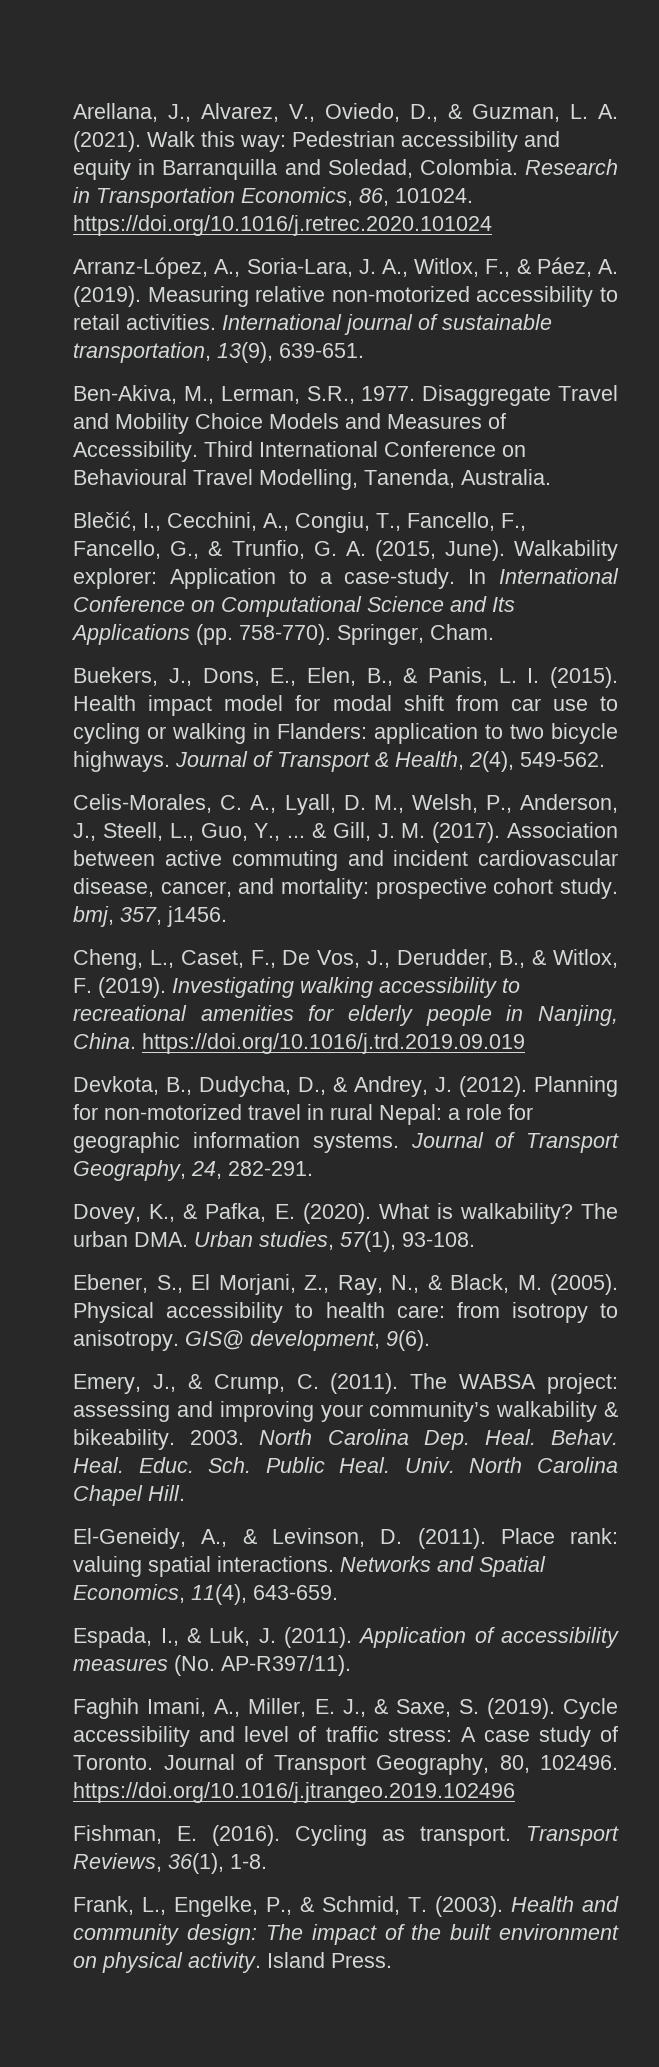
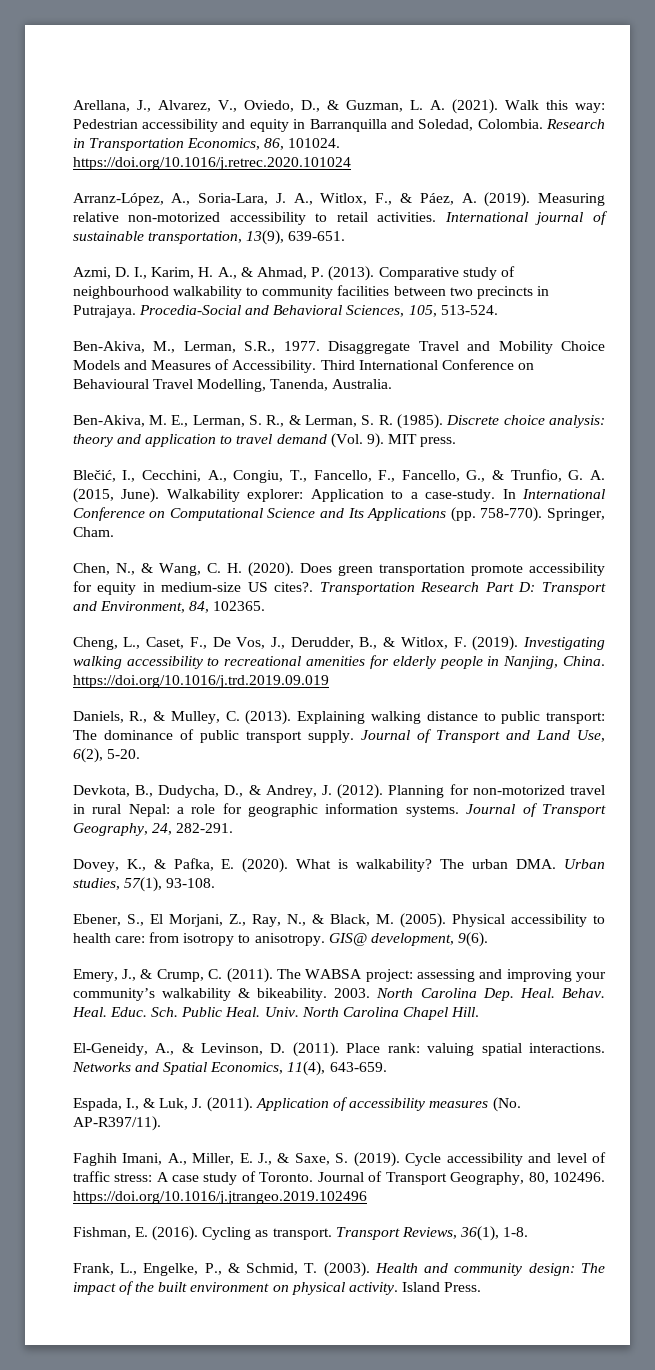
+ Azmi, D. I., Karim, H. A., & Ahmad, P. (2013). Comparative study of neighbourhood walkability to community facilities between two precincts in Putrajaya. Procedia-Social and Behavioral Sciences, 105, 513-524.
+ Ben-Akiva, M. E., Lerman, S. R., & Lerman, S. R. (1985). Discrete choice analysis: theory and application to travel demand (Vol. 9). MIT press.
- Buekers, J., Dons, E., Elen, B., & Panis, L. I. (2015). Health impact model for modal shift from car use to cycling or walking in Flanders: application to two bicycle highways. Journal of Transport & Health, 2(4), 549-562.
- Celis-Morales, C. A., Lyall, D. M., Welsh, P., Anderson, J., Steell, L., Guo, Y., ... & Gill, J. M. (2017). Association between active commuting and incident cardiovascular disease, cancer, and mortality: prospective cohort study. bmj, 357, j1456.
+ Chen, N., & Wang, C. H. (2020). Does green transportation promote accessibility for equity in medium-size US cites?. Transportation Research Part D: Transport and Environment, 84, 102365.
+ Daniels, R., & Mulley, C. (2013). Explaining walking distance to public transport: The dominance of public transport supply. Journal of Transport and Land Use, 6(2), 5-20.

